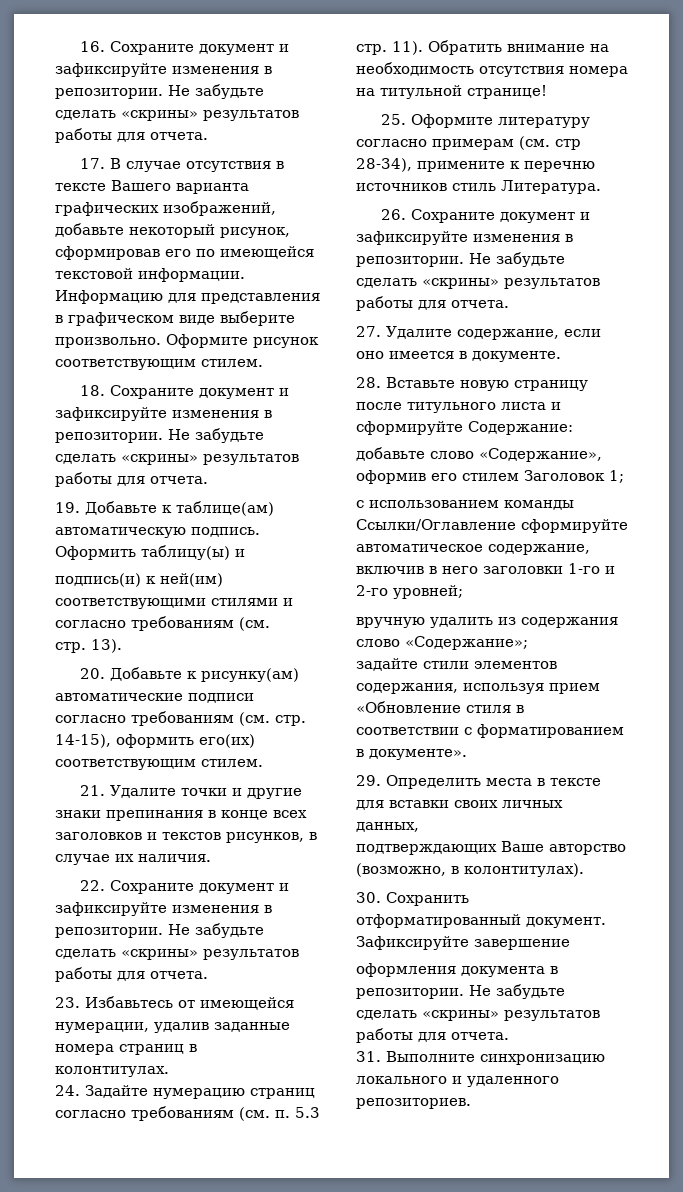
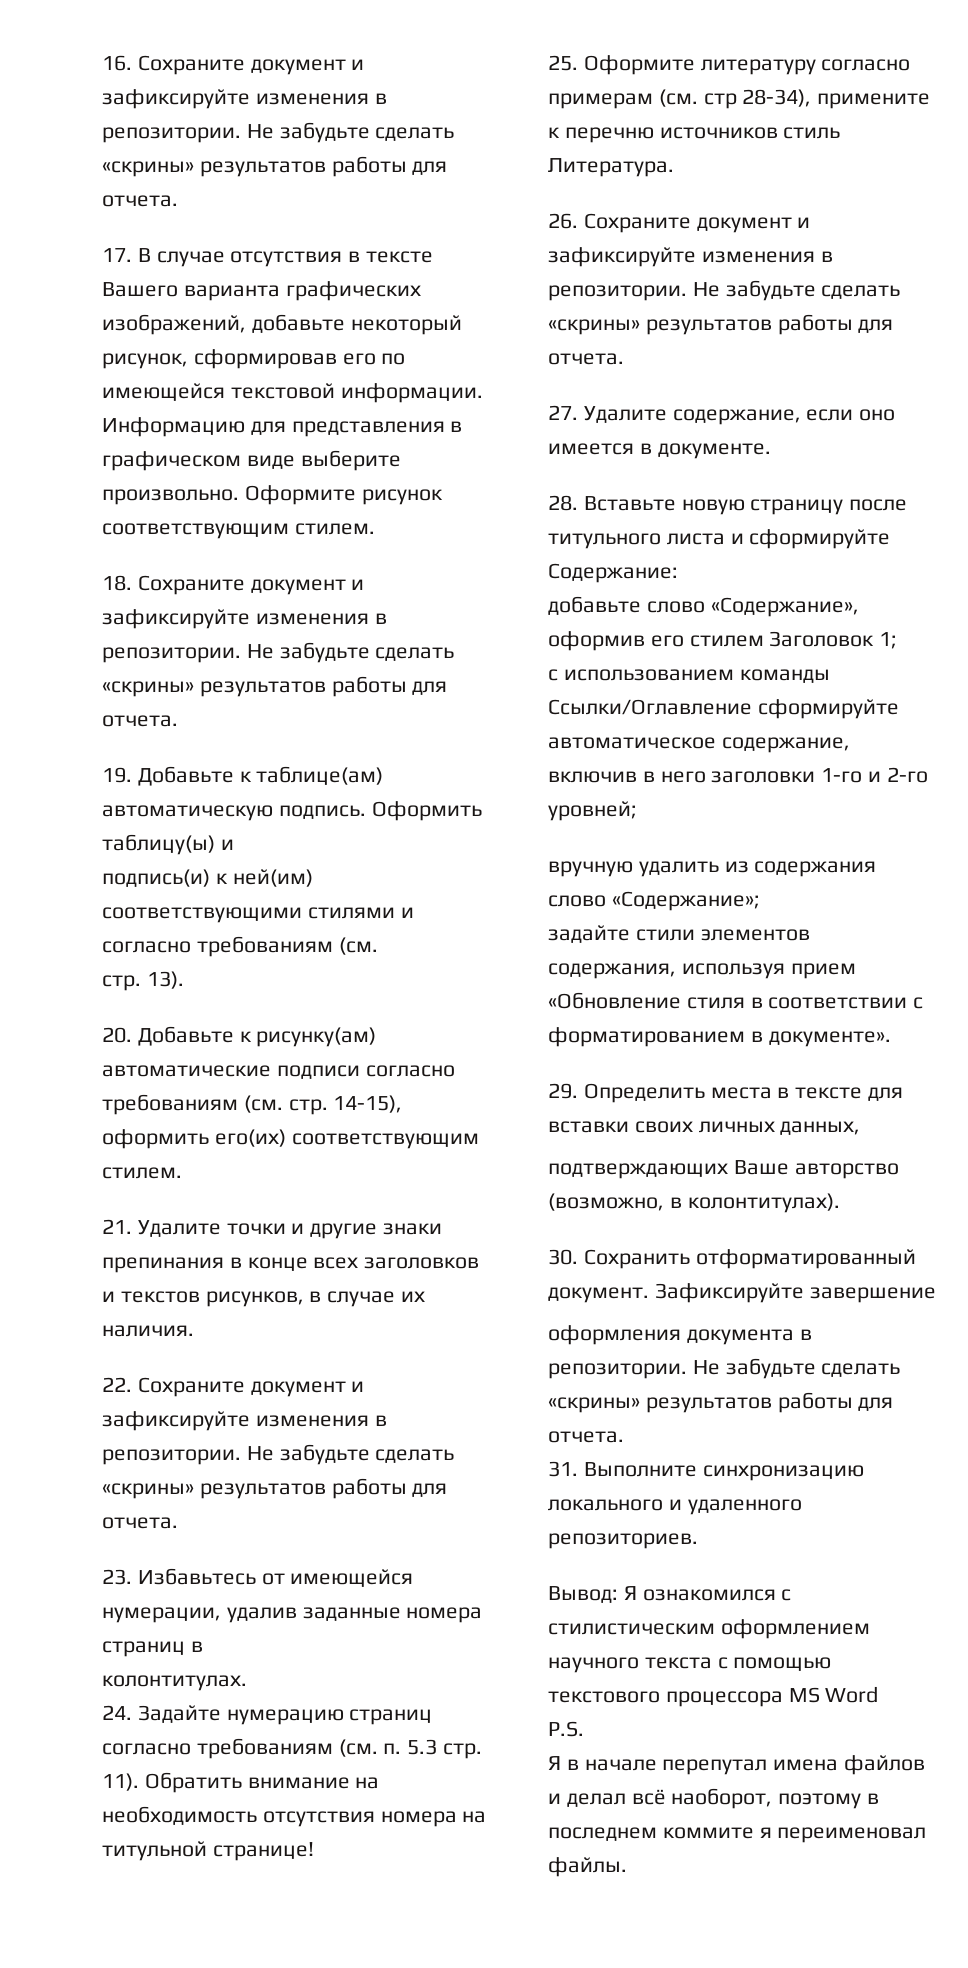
+ Вывод: Я ознакомился с стилистическим оформлением научного текста с помощью текстового процессора MS Word
+ P.S.
+ Я в начале перепутал имена файлов и делал всё наоборот, поэтому в последнем коммите я переименовал файлы.

